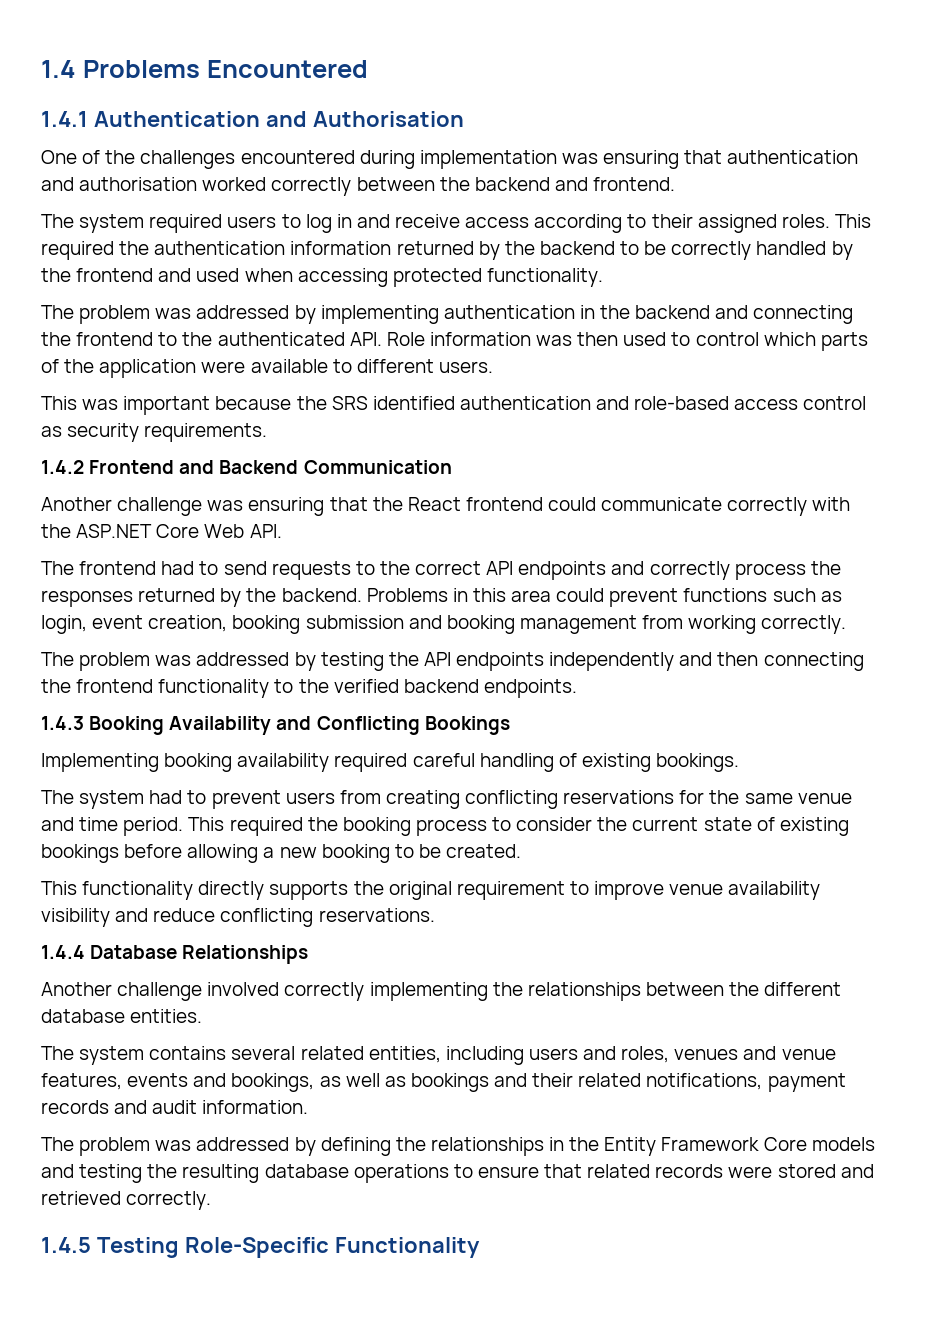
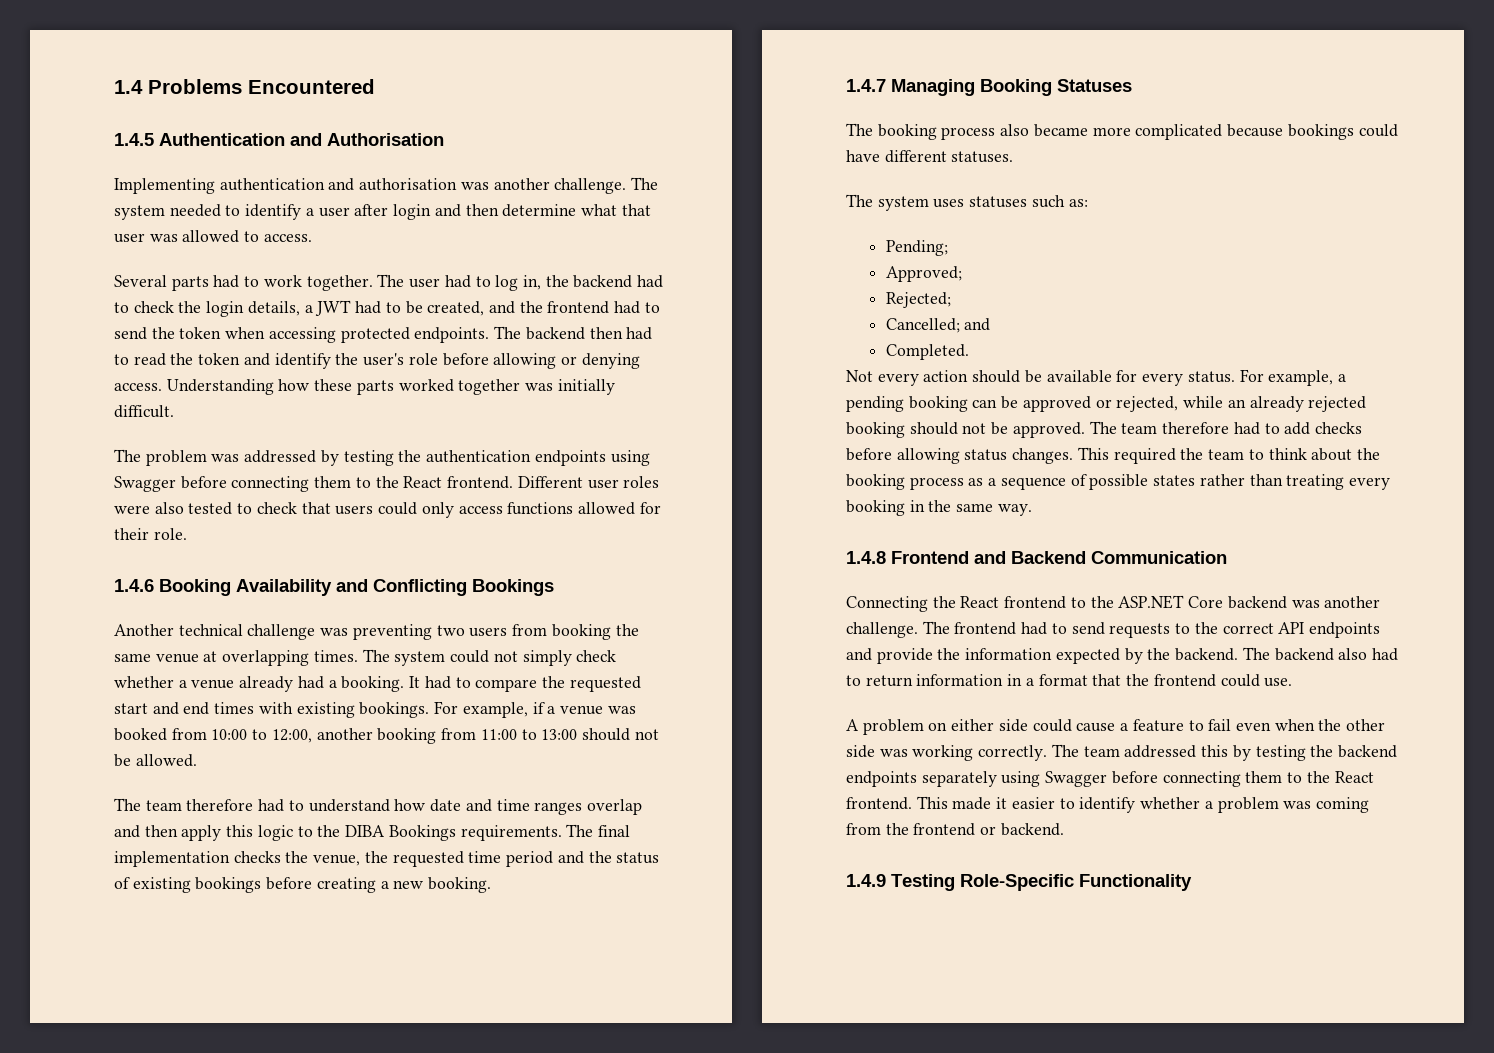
- 1.4.1 Authentication and Authorisation
+ 1.4.5 Authentication and Authorisation
- One of the challenges encountered during implementation was ensuring that authentication and authorisation worked correctly between the backend and frontend.
- The system required users to log in and receive access according to their assigned roles. This required the authentication information returned by the backend to be correctly handled by the frontend and used when accessing protected functionality.
- The problem was addressed by implementing authentication in the backend and connecting the frontend to the authenticated API. Role information was then used to control which parts of the application were available to different users.
- This was important because the SRS identified authentication and role-based access control as security requirements.
- 1.4.2 Frontend and Backend Communication
- Another challenge was ensuring that the React frontend could communicate correctly with the ASP.NET Core Web API.
- The frontend had to send requests to the correct API endpoints and correctly process the responses returned by the backend. Problems in this area could prevent functions such as login, event creation, booking submission and booking management from working correctly.
- The problem was addressed by testing the API endpoints independently and then connecting the frontend functionality to the verified backend endpoints.
- 1.4.3 Booking Availability and Conflicting Bookings
- Implementing booking availability required careful handling of existing bookings.
- The system had to prevent users from creating conflicting reservations for the same venue and time period. This required the booking process to consider the current state of existing bookings before allowing a new booking to be created.
- This functionality directly supports the original requirement to improve venue availability visibility and reduce conflicting reservations.
- 1.4.4 Database Relationships
- Another challenge involved correctly implementing the relationships between the different database entities.
- The system contains several related entities, including users and roles, venues and venue features, events and bookings, as well as bookings and their related notifications, payment records and audit information.
- The problem was addressed by defining the relationships in the Entity Framework Core models and testing the resulting database operations to ensure that related records were stored and retrieved correctly.
- 1.4.5 Testing Role-Specific Functionality
+ Implementing authentication and authorisation was another challenge. The system needed to identify a user after login and then determine what that user was allowed to access.
+ Several parts had to work together. The user had to log in, the backend had to check the login details, a JWT had to be created, and the frontend had to send the token when accessing protected endpoints. The backend then had to read the token and identify the user's role before allowing or denying access. Understanding how these parts worked together was initially difficult.
+ The problem was addressed by testing the authentication endpoints using Swagger before connecting them to the React frontend. Different user roles were also tested to check that users could only access functions allowed for their role.
+ 1.4.6 Booking Availability and Conflicting Bookings
+ Another technical challenge was preventing two users from booking the same venue at overlapping times. The system could not simply check whether a venue already had a booking. It had to compare the requested start and end times with existing bookings. For example, if a venue was booked from 10:00 to 12:00, another booking from 11:00 to 13:00 should not be allowed.
+ The team therefore had to understand how date and time ranges overlap and then apply this logic to the DIBA Bookings requirements. The final implementation checks the venue, the requested time period and the status of existing bookings before creating a new booking.
+ 1.4.7 Managing Booking Statuses
+ The booking process also became more complicated because bookings could have different statuses.
+ The system uses statuses such as:
+ Pending;
+ Approved;
+ Rejected;
+ Cancelled; and
+ Completed.
+ Not every action should be available for every status. For example, a pending booking can be approved or rejected, while an already rejected booking should not be approved. The team therefore had to add checks before allowing status changes. This required the team to think about the booking process as a sequence of possible states rather than treating every booking in the same way.
+ 1.4.8 Frontend and Backend Communication
+ Connecting the React frontend to the ASP.NET Core backend was another challenge. The frontend had to send requests to the correct API endpoints and provide the information expected by the backend. The backend also had to return information in a format that the frontend could use.
+ A problem on either side could cause a feature to fail even when the other side was working correctly. The team addressed this by testing the backend endpoints separately using Swagger before connecting them to the React frontend. This made it easier to identify whether a problem was coming from the frontend or backend.
+ 1.4.9 Testing Role-Specific Functionality

